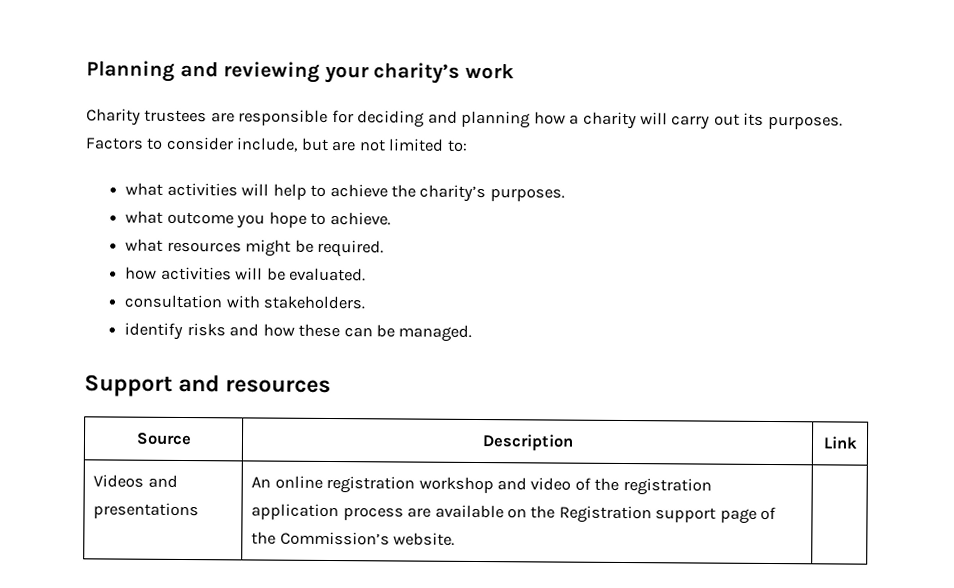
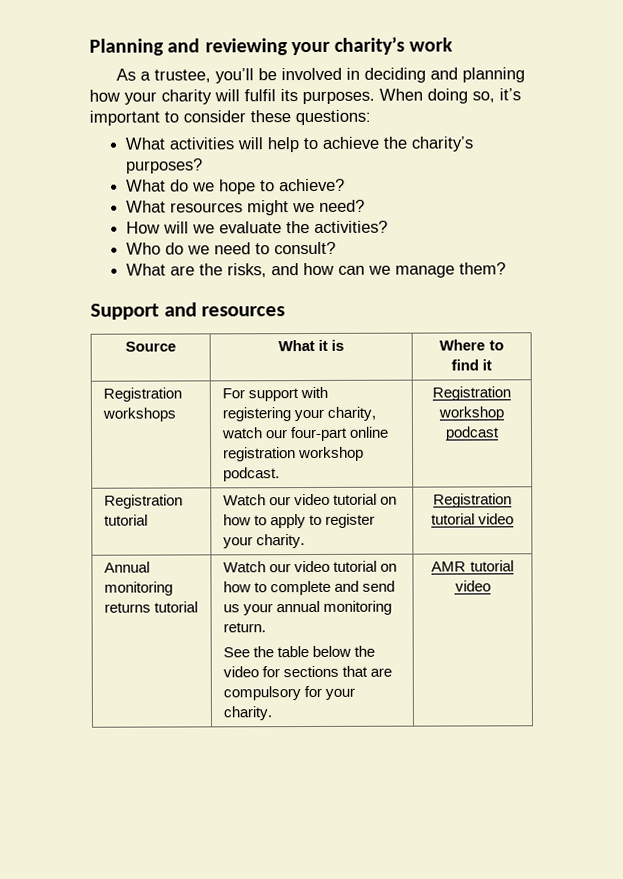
- Charity trustees are responsible for deciding and planning how a charity will carry out its purposes. Factors to consider include, but are not limited to:
- what activities will help to achieve the charity’s purposes.
- what outcome you hope to achieve.
- what resources might be required.
- how activities will be evaluated.
- consultation with stakeholders.
- identify risks and how these can be managed.
+ As a trustee, you’ll be involved in deciding and planning how your charity will fulfil its purposes. When doing so, it’s important to consider these questions:
+ What activities will help to achieve the charity’s purposes?
+ What do we hope to achieve?
+ What resources might we need?
+ How will we evaluate the activities?
+ Who do we need to consult?
+ What are the risks, and how can we manage them?
  Support and resources
- Source | Description | Link
- Videos and presentations | An online registration workshop and video of the registration application process are available on the Registration support page of the Commission’s website. |
+ Source | What it is | Where to find it
+ Registration workshops | For support with registering your charity, watch our four-part online registration workshop podcast. | Registration workshop podcast
+ Registration tutorial | Watch our video tutorial on how to apply to register your charity. | Registration tutorial video
+ Annual monitoring returns tutorial | Watch our video tutorial on how to complete and send us your annual monitoring return.
+ See the table below the video for sections that are compulsory for your charity. | AMR tutorial video

